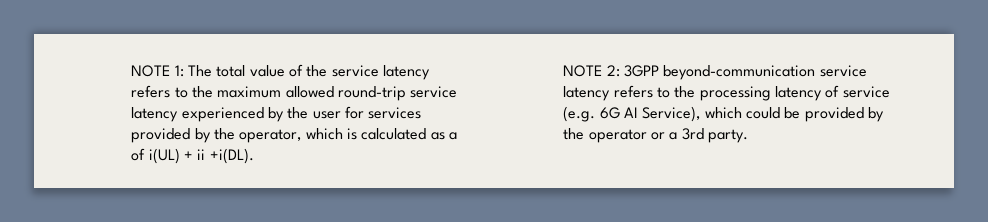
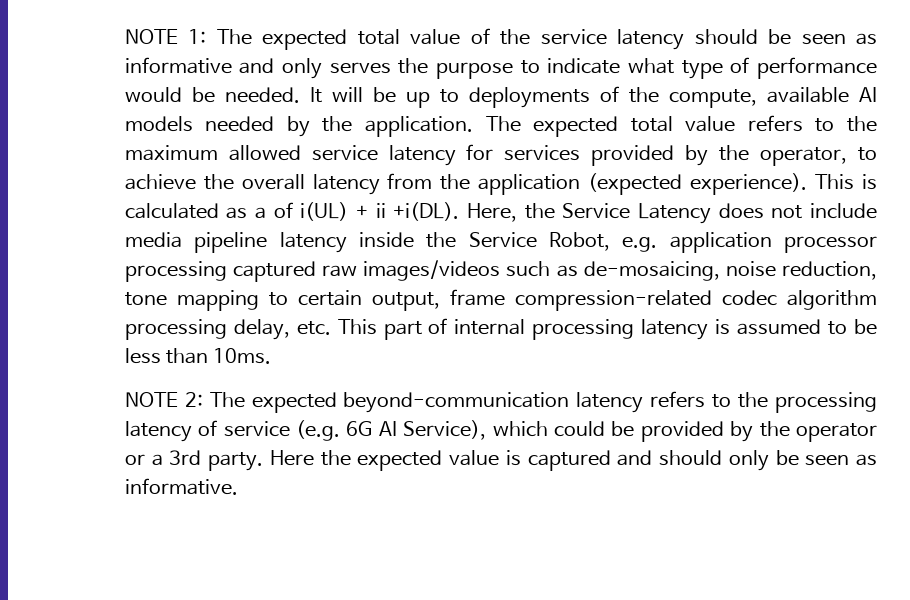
- NOTE 1: The total value of the service latency refers to the maximum allowed round-trip service latency experienced by the user for services provided by the operator, which is calculated as a of i(UL) + ii +i(DL).
+ NOTE 1: The expected total value of the service latency should be seen as informative and only serves the purpose to indicate what type of performance would be needed. It will be up to deployments of the compute, available AI models needed by the application. The expected total value refers to the maximum allowed service latency for services provided by the operator, to achieve the overall latency from the application (expected experience). This is calculated as a of i(UL) + ii +i(DL). Here, the Service Latency does not include media pipeline latency inside the Service Robot, e.g. application processor processing captured raw images/videos such as de-mosaicing, noise reduction, tone mapping to certain output, frame compression-related codec algorithm processing delay, etc. This part of internal processing latency is assumed to be less than 10ms.
- NOTE 2: 3GPP beyond-communication service latency refers to the processing latency of service (e.g. 6G AI Service), which could be provided by the operator or a 3rd party.
+ NOTE 2: The expected beyond-communication latency refers to the processing latency of service (e.g. 6G AI Service), which could be provided by the operator or a 3rd party.
+ Here the expected value is captured and should only be seen as informative.

